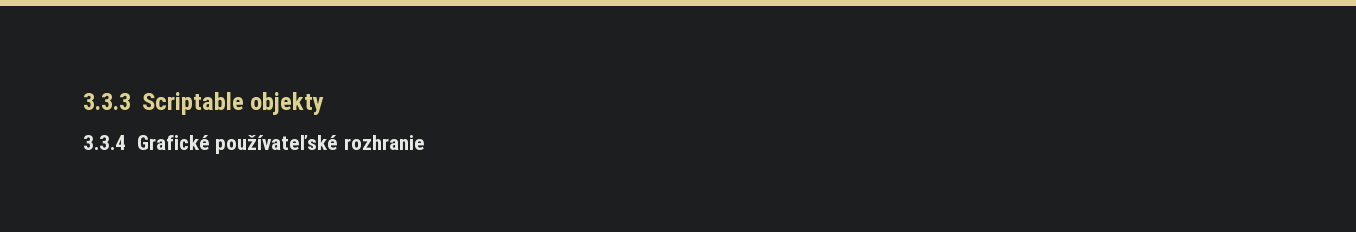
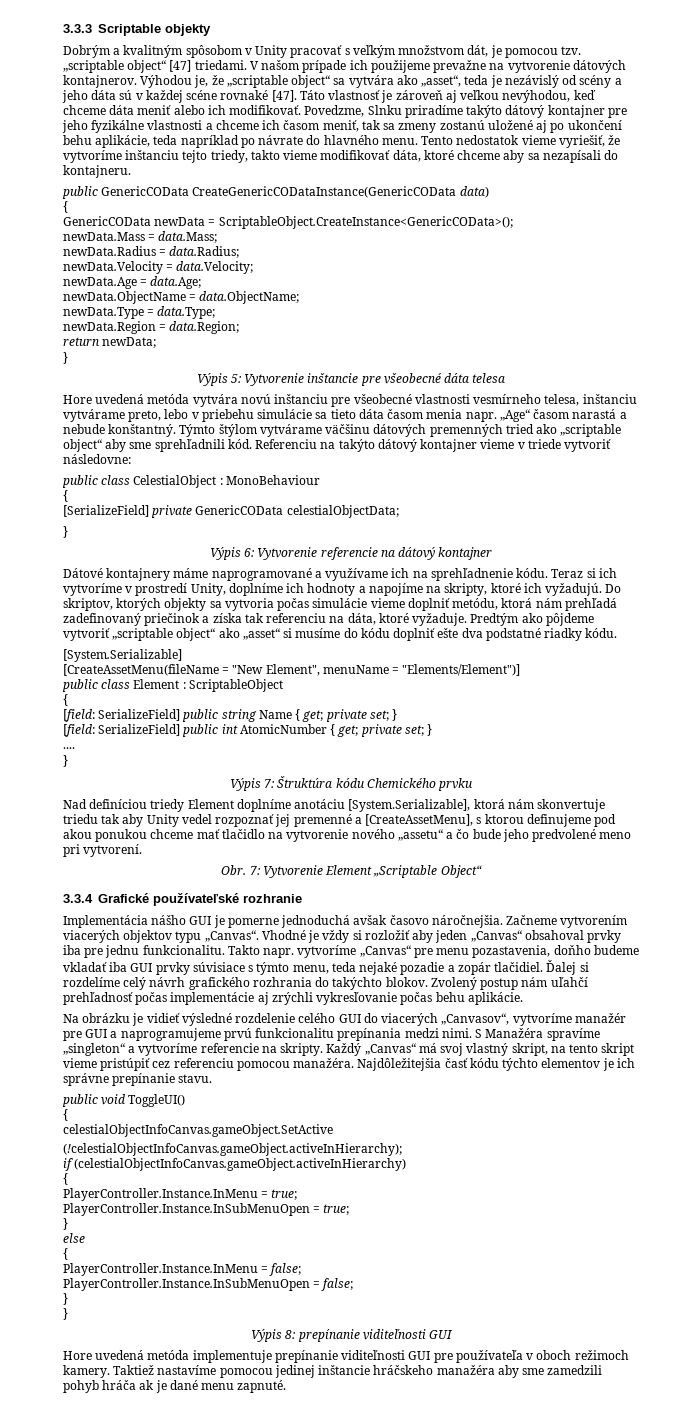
+ Dobrým a kvalitným spôsobom v Unity pracovať s veľkým množstvom dát, je pomocou tzv. „scriptable object“ [47] triedami. V našom prípade ich použijeme prevažne na vytvorenie dátových kontajnerov. Výhodou je, že „scriptable object“ sa vytvára ako „asset“, teda je nezávislý od scény a jeho dáta sú v každej scéne rovnaké [47]. Táto vlastnosť je zároveň aj veľkou nevýhodou, keď chceme dáta meniť alebo ich modifikovať. Povedzme, Slnku priradíme takýto dátový kontajner pre jeho fyzikálne vlastnosti a chceme ich časom meniť, tak sa zmeny zostanú uložené aj po ukončení behu aplikácie, teda napríklad po návrate do hlavného menu. Tento nedostatok vieme vyriešiť, že vytvoríme inštanciu tejto triedy, takto vieme modifikovať dáta, ktoré chceme aby sa nezapísali do kontajneru.
+ public GenericCOData CreateGenericCODataInstance(GenericCOData data)
+ {
+ GenericCOData newData = ScriptableObject.CreateInstance<GenericCOData>();
+ newData.Mass = data.Mass;
+ newData.Radius = data.Radius;
+ newData.Velocity = data.Velocity;
+ newData.Age = data.Age;
+ newData.ObjectName = data.ObjectName;
+ newData.Type = data.Type;
+ newData.Region = data.Region;
+ return newData;
+ }
+ Výpis 5: Vytvorenie inštancie pre všeobecné dáta telesa
+ Hore uvedená metóda vytvára novú inštanciu pre všeobecné vlastnosti vesmírneho telesa, inštanciu vytvárame preto, lebo v priebehu simulácie sa tieto dáta časom menia napr. „Age“ časom narastá a nebude konštantný. Týmto štýlom vytvárame väčšinu dátových premenných tried ako „scriptable object“ aby sme sprehľadnili kód. Referenciu na takýto dátový kontajner vieme v triede vytvoriť následovne:
+ public class CelestialObject : MonoBehaviour
+ {
+ [SerializeField] private GenericCOData celestialObjectData;
+ }
+ Výpis 6: Vytvorenie referencie na dátový kontajner
+ Dátové kontajnery máme naprogramované a využívame ich na sprehľadnenie kódu. Teraz si ich vytvoríme v prostredí Unity, doplníme ich hodnoty a napojíme na skripty, ktoré ich vyžadujú. Do skriptov, ktorých objekty sa vytvoria počas simulácie vieme doplniť metódu, ktorá nám prehľadá zadefinovaný priečinok a získa tak referenciu na dáta, ktoré vyžaduje. Predtým ako pôjdeme vytvoriť „scriptable object“ ako „asset“ si musíme do kódu doplniť ešte dva podstatné riadky kódu.
+ [System.Serializable]
+ [CreateAssetMenu(fileName = "New Element", menuName = "Elements/Element")]
+ public class Element : ScriptableObject
+ {
+ [field: SerializeField] public string Name { get; private set; }
+ [field: SerializeField] public int AtomicNumber { get; private set; }
+ ....
+ }
+ Výpis 7: Štruktúra kódu Chemického prvku
+ Nad definíciou triedy Element doplníme anotáciu [System.Serializable], ktorá nám skonvertuje triedu tak aby Unity vedel rozpoznať jej premenné a [CreateAssetMenu], s ktorou definujeme pod akou ponukou chceme mať tlačidlo na vytvorenie nového „assetu“ a čo bude jeho predvolené meno pri vytvorení.
+ Obr. 7: Vytvorenie Element „Scriptable Object“
  3.3.4 Grafické používateľské rozhranie
+ Implementácia nášho GUI je pomerne jednoduchá avšak časovo náročnejšia. Začneme vytvorením viacerých objektov typu „Canvas“. Vhodné je vždy si rozložiť aby jeden „Canvas“ obsahoval prvky iba pre jednu funkcionalitu. Takto napr. vytvoríme „Canvas“ pre menu pozastavenia, doňho budeme vkladať iba GUI prvky súvisiace s týmto menu, teda nejaké pozadie a zopár tlačidiel. Ďalej si rozdelíme celý návrh grafického rozhrania do takýchto blokov. Zvolený postup nám uľahčí prehľadnosť počas implementácie aj zrýchli vykresľovanie počas behu aplikácie.
+ Na obrázku je vidieť výsledné rozdelenie celého GUI do viacerých „Canvasov“, vytvoríme manažér pre GUI a naprogramujeme prvú funkcionalitu prepínania medzi nimi. S Manažéra spravíme „singleton“ a vytvoríme referencie na skripty. Každý „Canvas“ má svoj vlastný skript, na tento skript vieme pristúpiť cez referenciu pomocou manažéra. Najdôležitejšia časť kódu týchto elementov je ich správne prepínanie stavu.
+ public void ToggleUI()
+ {
+ celestialObjectInfoCanvas.gameObject.SetActive
+ (!celestialObjectInfoCanvas.gameObject.activeInHierarchy);
+ if (celestialObjectInfoCanvas.gameObject.activeInHierarchy)
+ {
+ PlayerController.Instance.InMenu = true;
+ PlayerController.Instance.InSubMenuOpen = true;
+ }
+ else
+ {
+ PlayerController.Instance.InMenu = false;
+ PlayerController.Instance.InSubMenuOpen = false;
+ }
+ }
+ Výpis 8: prepínanie viditeľnosti GUI
+ Hore uvedená metóda implementuje prepínanie viditeľnosti GUI pre používateľa v oboch režimoch kamery. Taktiež nastavíme pomocou jedinej inštancie hráčskeho manažéra aby sme zamedzili pohyb hráča ak je dané menu zapnuté.

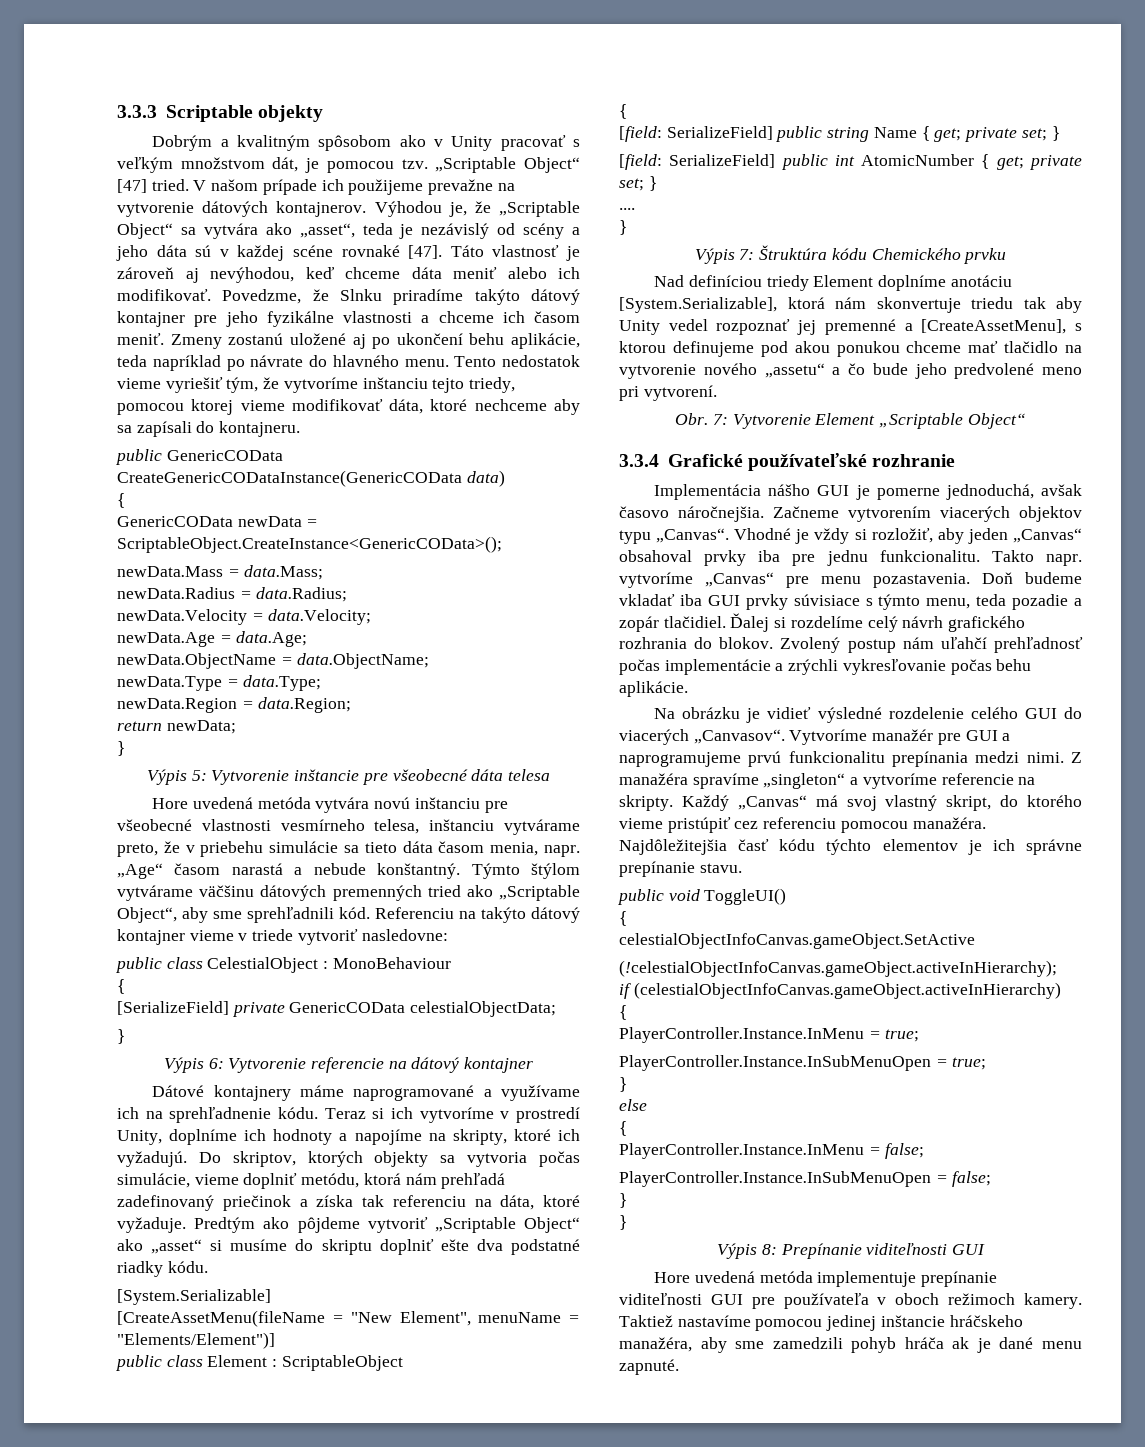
- Dobrým a kvalitným spôsobom v Unity pracovať s veľkým množstvom dát, je pomocou tzv.
+ Dobrým a kvalitným spôsobom ako v Unity pracovať s veľkým množstvom dát, je pomocou tzv.
- „scriptable object“ [47] triedami.
+ „Scriptable Object“ [47] tried.
- Výhodou je, že „scriptable object“ sa vytvára ako „asset“, teda je nezávislý od scény a jeho dáta sú v každej scéne rovnaké [47].
+ Výhodou je, že „Scriptable Object“ sa vytvára ako „asset“, teda je nezávislý od scény a jeho dáta sú v každej scéne rovnaké [47].
- Táto vlastnosť je zároveň aj veľkou nevýhodou, keď chceme dáta meniť alebo ich modifikovať.
+ Táto vlastnosť je zároveň aj nevýhodou, keď chceme dáta meniť alebo ich modifikovať.
- Povedzme, Slnku priradíme takýto dátový kontajner pre jeho fyzikálne vlastnosti a chceme ich časom meniť, tak sa zmeny zostanú uložené aj po ukončení behu aplikácie, teda napríklad po návrate do hlavného menu.
+ Povedzme, že Slnku priradíme takýto dátový kontajner pre jeho fyzikálne vlastnosti a chceme ich časom meniť. Zmeny zostanú uložené aj po ukončení behu aplikácie, teda napríklad po návrate do hlavného menu.
- Tento nedostatok vieme vyriešiť, že vytvoríme inštanciu tejto triedy, takto vieme modifikovať dáta, ktoré chceme aby sa nezapísali do kontajneru.
+ Tento nedostatok vieme vyriešiť tým, že vytvoríme inštanciu tejto triedy, pomocou ktorej vieme modifikovať dáta, ktoré nechceme aby sa zapísali do kontajneru.
- Hore uvedená metóda vytvára novú inštanciu pre všeobecné vlastnosti vesmírneho telesa, inštanciu vytvárame preto, lebo v priebehu simulácie sa tieto dáta časom menia napr.
+ Hore uvedená metóda vytvára novú inštanciu pre všeobecné vlastnosti vesmírneho telesa, inštanciu vytvárame preto, že v priebehu simulácie sa tieto dáta časom menia, napr.
- Týmto štýlom vytvárame väčšinu dátových premenných tried ako „scriptable object“ aby sme sprehľadnili kód.
+ Týmto štýlom vytvárame väčšinu dátových premenných tried ako „Scriptable Object“, aby sme sprehľadnili kód.
- Referenciu na takýto dátový kontajner vieme v triede vytvoriť následovne:
+ Referenciu na takýto dátový kontajner vieme v triede vytvoriť nasledovne:
- Do skriptov, ktorých objekty sa vytvoria počas simulácie vieme doplniť metódu, ktorá nám prehľadá zadefinovaný priečinok a získa tak referenciu na dáta, ktoré vyžaduje.
+ Do skriptov, ktorých objekty sa vytvoria počas simulácie, vieme doplniť metódu, ktorá nám prehľadá zadefinovaný priečinok a získa tak referenciu na dáta, ktoré vyžaduje.
- Predtým ako pôjdeme vytvoriť „scriptable object“ ako „asset“ si musíme do kódu doplniť ešte dva podstatné riadky kódu.
+ Predtým ako pôjdeme vytvoriť „Scriptable Object“ ako „asset“ si musíme do skriptu doplniť ešte dva podstatné riadky kódu.
- Implementácia nášho GUI je pomerne jednoduchá avšak časovo náročnejšia.
+ Implementácia nášho GUI je pomerne jednoduchá, avšak časovo náročnejšia.
- Vhodné je vždy si rozložiť aby jeden „Canvas“ obsahoval prvky iba pre jednu funkcionalitu.
+ Vhodné je vždy si rozložiť, aby jeden „Canvas“ obsahoval prvky iba pre jednu funkcionalitu.
- Takto napr. vytvoríme „Canvas“ pre menu pozastavenia, doňho budeme vkladať iba GUI prvky súvisiace s týmto menu, teda nejaké pozadie a zopár tlačidiel.
+ Takto napr. vytvoríme „Canvas“ pre menu pozastavenia. Doň budeme vkladať iba GUI prvky súvisiace s týmto menu, teda pozadie a zopár tlačidiel.
- Ďalej si rozdelíme celý návrh grafického rozhrania do takýchto blokov.
+ Ďalej si rozdelíme celý návrh grafického rozhrania do blokov.
- Zvolený postup nám uľahčí prehľadnosť počas implementácie aj zrýchli vykresľovanie počas behu aplikácie.
+ Zvolený postup nám uľahčí prehľadnosť počas implementácie a zrýchli vykresľovanie počas behu aplikácie.
- Na obrázku je vidieť výsledné rozdelenie celého GUI do viacerých „Canvasov“, vytvoríme manažér pre GUI a naprogramujeme prvú funkcionalitu prepínania medzi nimi.
+ Na obrázku je vidieť výsledné rozdelenie celého GUI do viacerých „Canvasov“. Vytvoríme manažér pre GUI a naprogramujeme prvú funkcionalitu prepínania medzi nimi.
- S Manažéra spravíme „singleton“ a vytvoríme referencie na skripty.
+ Z manažéra spravíme „singleton“ a vytvoríme referencie na skripty.
- Každý „Canvas“ má svoj vlastný skript, na tento skript vieme pristúpiť cez referenciu pomocou manažéra.
+ Každý „Canvas“ má svoj vlastný skript, do ktorého vieme pristúpiť cez referenciu pomocou manažéra.
- Výpis 8: prepínanie viditeľnosti GUI
+ Výpis 8: Prepínanie viditeľnosti GUI
- Taktiež nastavíme pomocou jedinej inštancie hráčskeho manažéra aby sme zamedzili pohyb hráča ak je dané menu zapnuté.
+ Taktiež nastavíme pomocou jedinej inštancie hráčskeho manažéra, aby sme zamedzili pohyb hráča ak je dané menu zapnuté.

